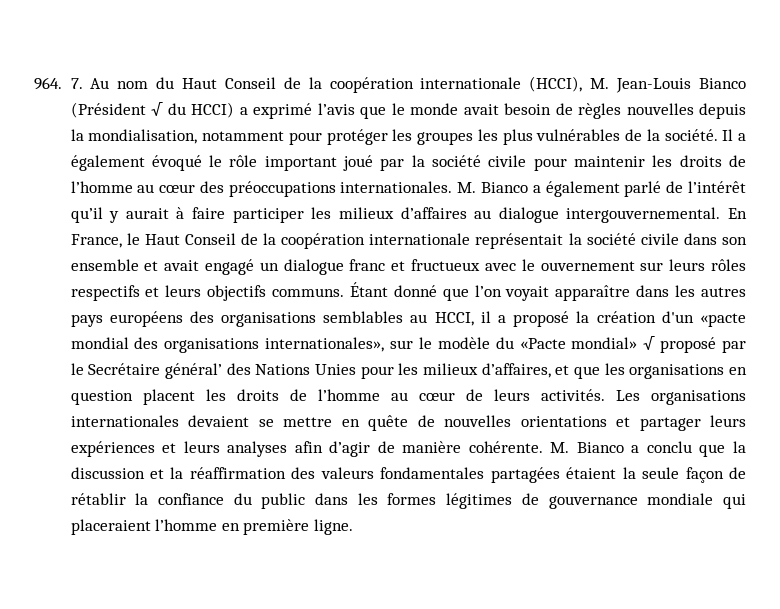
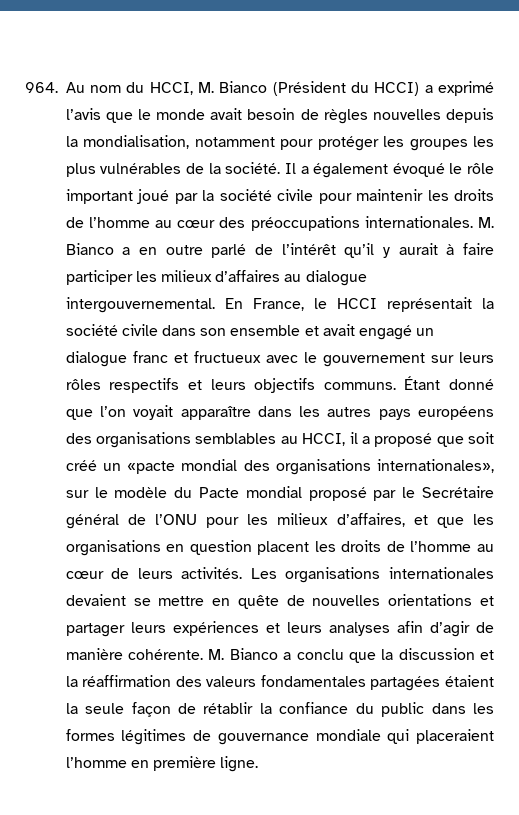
- 964. 7. Au nom du Haut Conseil de la coopération internationale (HCCI), M. Jean-Louis Bianco (Président √ du HCCI) a exprimé l’avis que le monde avait besoin de règles nouvelles depuis la mondialisation, notamment pour protéger les groupes les plus vulnérables de la société.
+ 964. Au nom du HCCI, M. Bianco (Président du HCCI) a exprimé l’avis que le monde avait besoin de règles nouvelles depuis la mondialisation, notamment pour protéger les groupes les plus vulnérables de la société.
- M. Bianco a également parlé de l’intérêt qu’il y aurait à faire participer les milieux d’affaires au dialogue intergouvernemental.
+ M. Bianco a en outre parlé de l’intérêt qu’il y aurait à faire participer les milieux d’affaires au dialogue intergouvernemental.
- En France, le Haut Conseil de la coopération internationale représentait la société civile dans son ensemble et avait engagé un dialogue franc et fructueux avec le ouvernement sur leurs rôles respectifs et leurs objectifs communs.
+ En France, le HCCI représentait la société civile dans son ensemble et avait engagé un dialogue franc et fructueux avec le gouvernement sur leurs rôles respectifs et leurs objectifs communs.
- Étant donné que l’on voyait apparaître dans les autres pays européens des organisations semblables au HCCI, il a proposé la création d'un «pacte mondial des organisations internationales», sur le modèle du «Pacte mondial» √ proposé par le Secrétaire général’ des Nations Unies pour les milieux d’affaires, et que les organisations en question placent les droits de l’homme au cœur de leurs activités.
+ Étant donné que l’on voyait apparaître dans les autres pays européens des organisations semblables au HCCI, il a proposé que soit créé un «pacte mondial des organisations internationales», sur le modèle du Pacte mondial proposé par le Secrétaire général de l’ONU pour les milieux d’affaires, et que les organisations en question placent les droits de l’homme au cœur de leurs activités.

